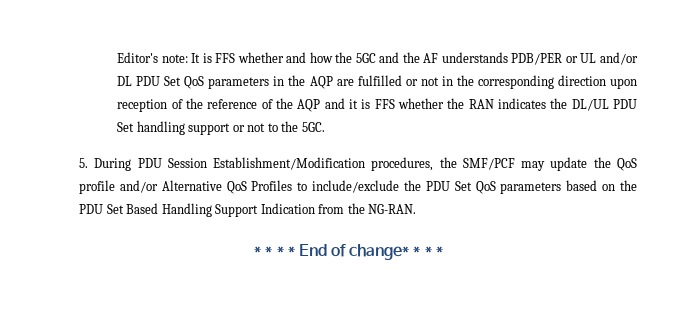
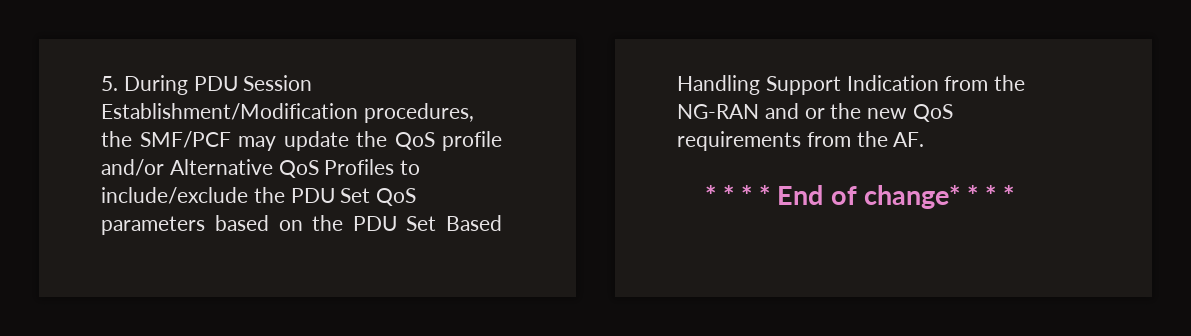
- Editor's note: It is FFS whether and how the 5GC and the AF understands PDB/PER or UL and/or DL PDU Set QoS parameters in the AQP are fulfilled or not in the corresponding direction upon reception of the reference of the AQP and it is FFS whether the RAN indicates the DL/UL PDU Set handling support or not to the 5GC.
- 5. During PDU Session Establishment/Modification procedures, the SMF/PCF may update the QoS profile and/or Alternative QoS Profiles to include/exclude the PDU Set QoS parameters based on the PDU Set Based Handling Support Indication from the NG-RAN.
+ 5. During PDU Session Establishment/Modification procedures, the SMF/PCF may update the QoS profile and/or Alternative QoS Profiles to include/exclude the PDU Set QoS parameters based on the PDU Set Based Handling Support Indication from the NG-RAN and or the new QoS requirements from the AF.

